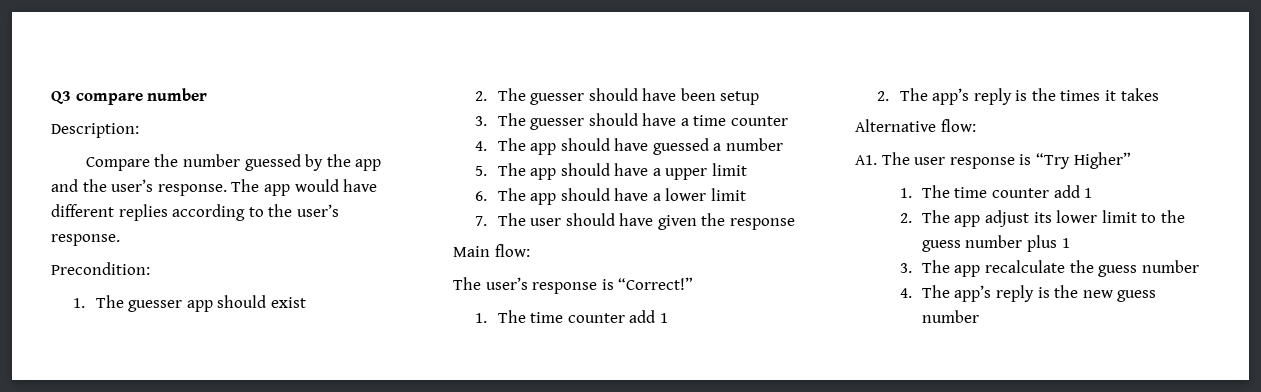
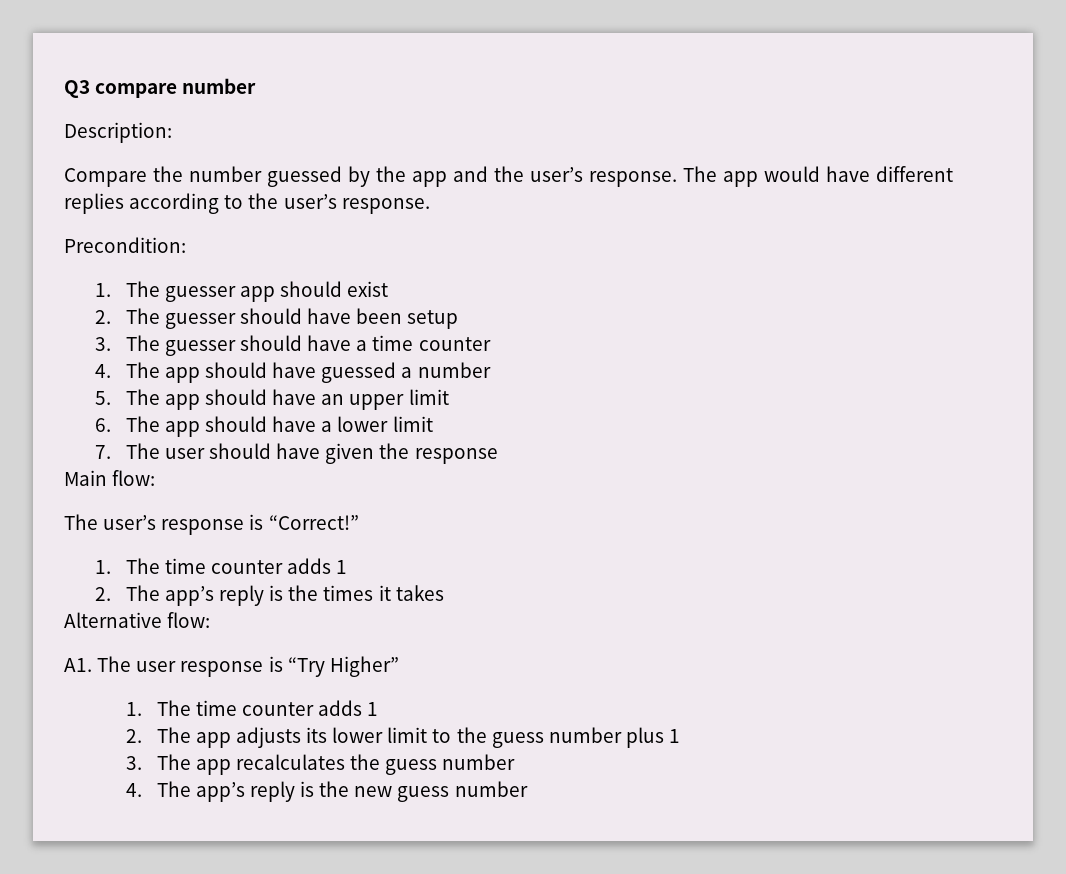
- 5. The app should have a upper limit
+ 5. The app should have an upper limit
  The user’s response is “Correct!”
- 1. The time counter add 1
+ 1. The time counter adds 1
  A1. The user response is “Try Higher”
- 1. The time counter add 1
+ 1. The time counter adds 1
- 2. The app adjust its lower limit to the guess number plus 1
+ 2. The app adjusts its lower limit to the guess number plus 1
- 3. The app recalculate the guess number
+ 3. The app recalculates the guess number

